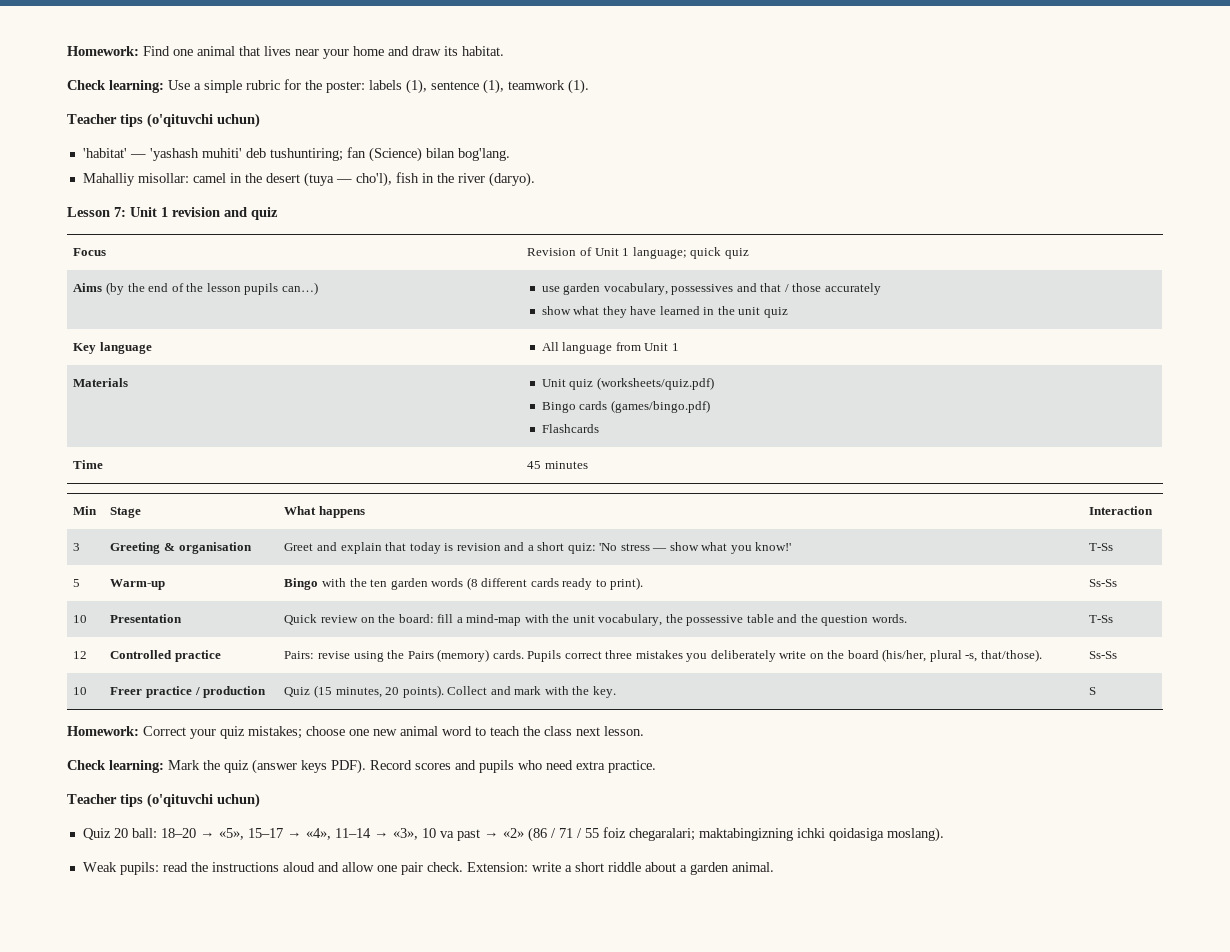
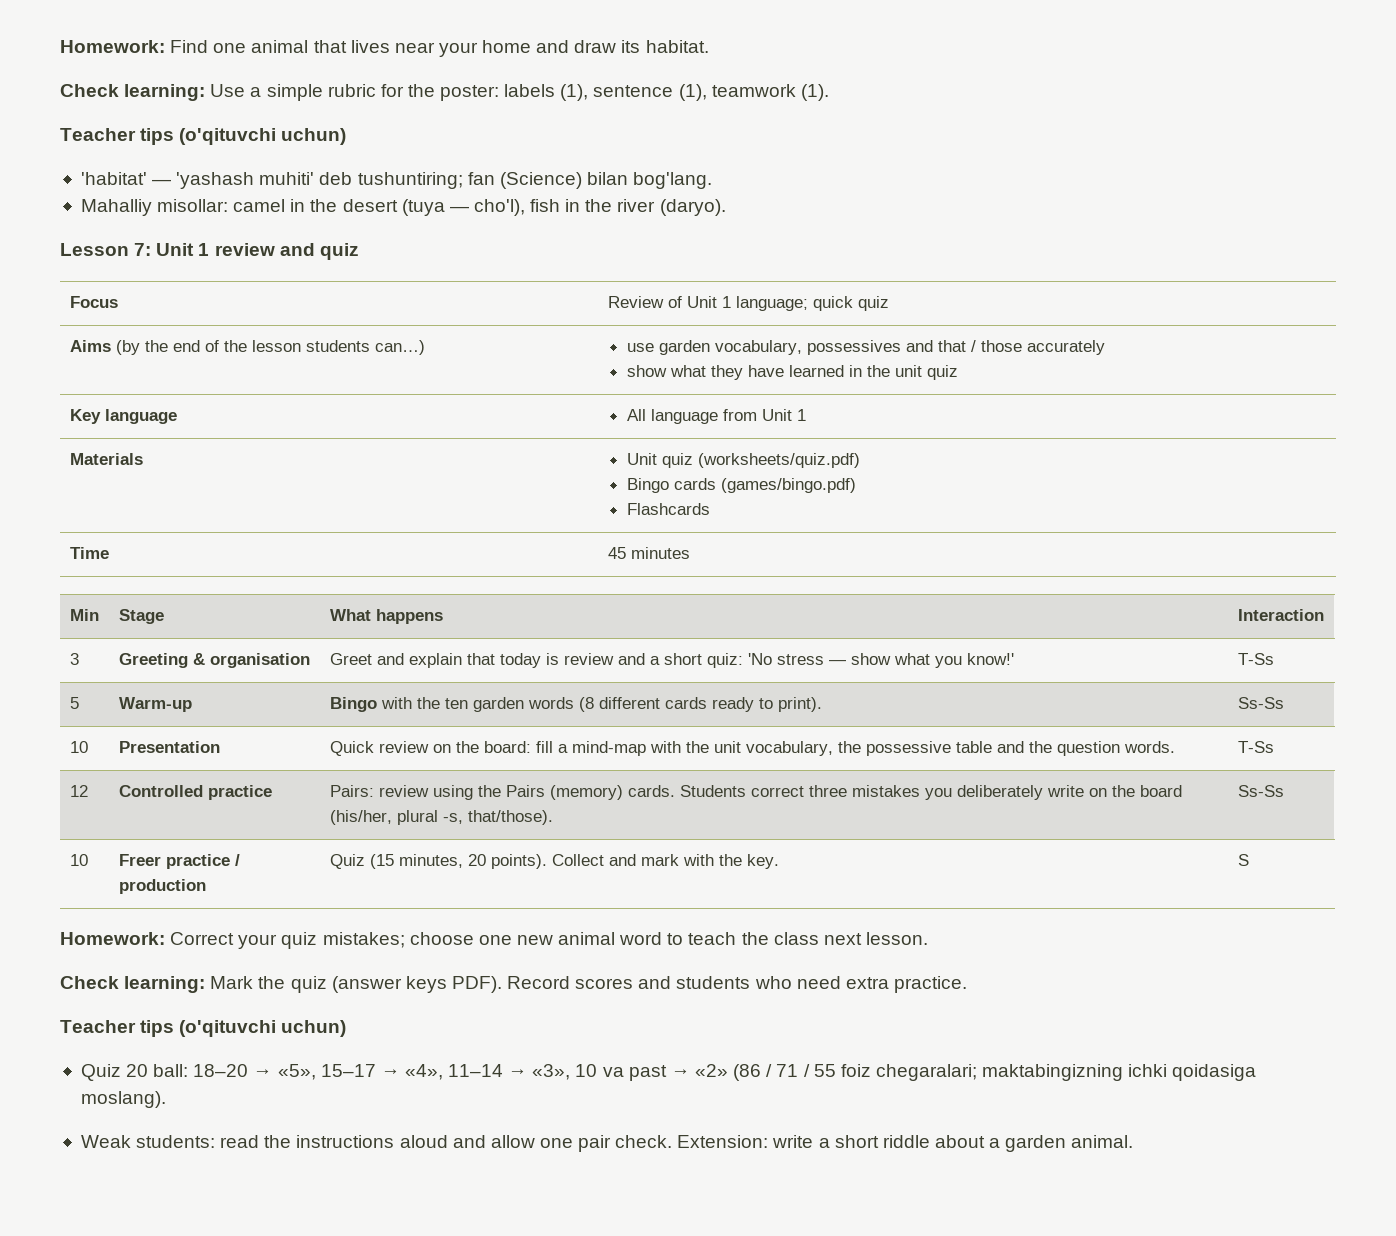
- Lesson 7: Unit 1 revision and quiz
+ Lesson 7: Unit 1 review and quiz
- Focus | Revision of Unit 1 language; quick quiz
+ Focus | Review of Unit 1 language; quick quiz
- Aims (by the end of the lesson pupils can…) | use garden vocabulary, possessives and that / those accurately
+ Aims (by the end of the lesson students can…) | use garden vocabulary, possessives and that / those accurately
- 3 | Greeting & organisation | Greet and explain that today is revision and a short quiz: 'No stress — show what you know!' | T-Ss
+ 3 | Greeting & organisation | Greet and explain that today is review and a short quiz: 'No stress — show what you know!' | T-Ss
- 12 | Controlled practice | Pairs: revise using the Pairs (memory) cards. Pupils correct three mistakes you deliberately write on the board (his/her, plural -s, that/those). | Ss-Ss
+ 12 | Controlled practice | Pairs: review using the Pairs (memory) cards. Students correct three mistakes you deliberately write on the board (his/her, plural -s, that/those). | Ss-Ss
- Record scores and pupils who need extra practice.
+ Record scores and students who need extra practice.
- Weak pupils: read the instructions aloud and allow one pair check.
+ Weak students: read the instructions aloud and allow one pair check.

